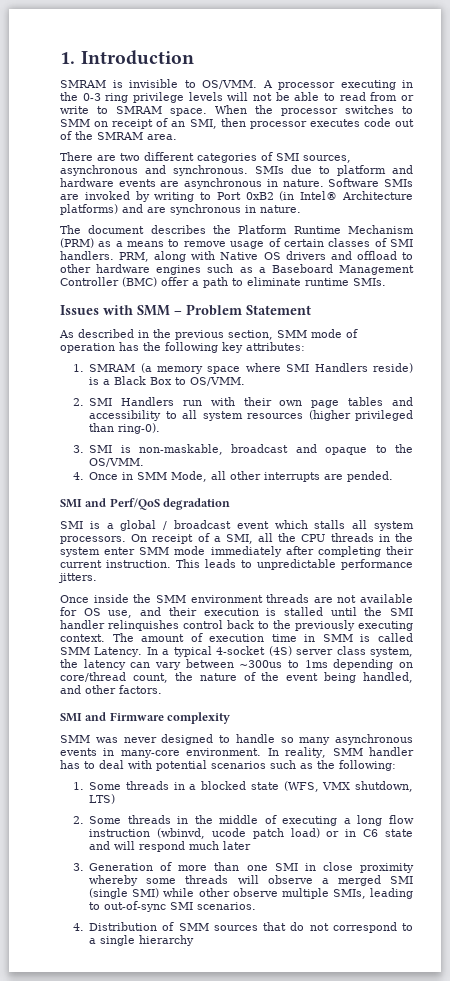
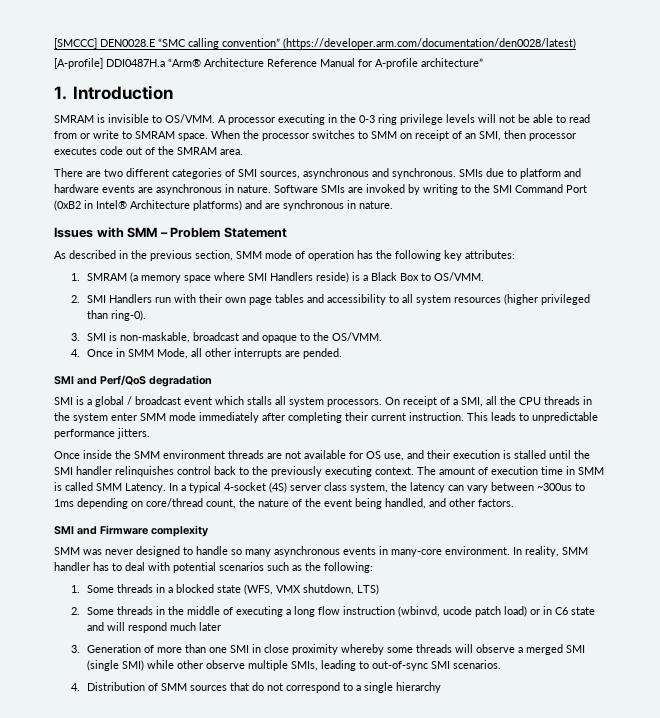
+ [SMCCC] DEN0028.E “SMC calling convention” (https://developer.arm.com/documentation/den0028/latest)
+ [A-profile] DDI0487H.a “Arm® Architecture Reference Manual for A-profile architecture”
- Software SMIs are invoked by writing to Port 0xB2 (in Intel® Architecture platforms) and are synchronous in nature.
+ Software SMIs are invoked by writing to the SMI Command Port (0xB2 in Intel® Architecture platforms) and are synchronous in nature.
- The document describes the Platform Runtime Mechanism (PRM) as a means to remove usage of certain classes of SMI handlers. PRM, along with Native OS drivers and offload to other hardware engines such as a Baseboard Management Controller (BMC) offer a path to eliminate runtime SMIs.

